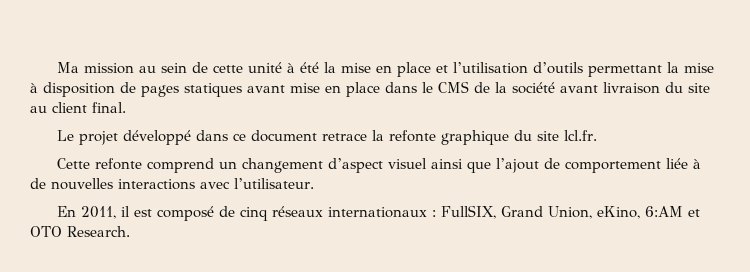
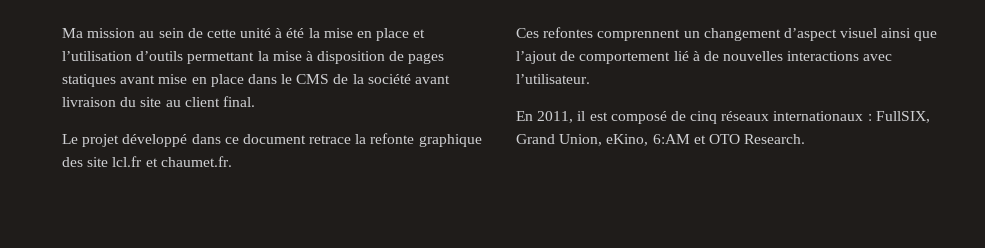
- Le projet développé dans ce document retrace la refonte graphique du site lcl.fr.
- Cette refonte comprend un changement d’aspect visuel ainsi que l’ajout de comportement liée à de nouvelles interactions avec l’utilisateur.
+ Le projet développé dans ce document retrace la refonte graphique des site lcl.fr et chaumet.fr.
+ Ces refontes comprennent un changement d’aspect visuel ainsi que l’ajout de comportement lié à de nouvelles interactions avec l’utilisateur.

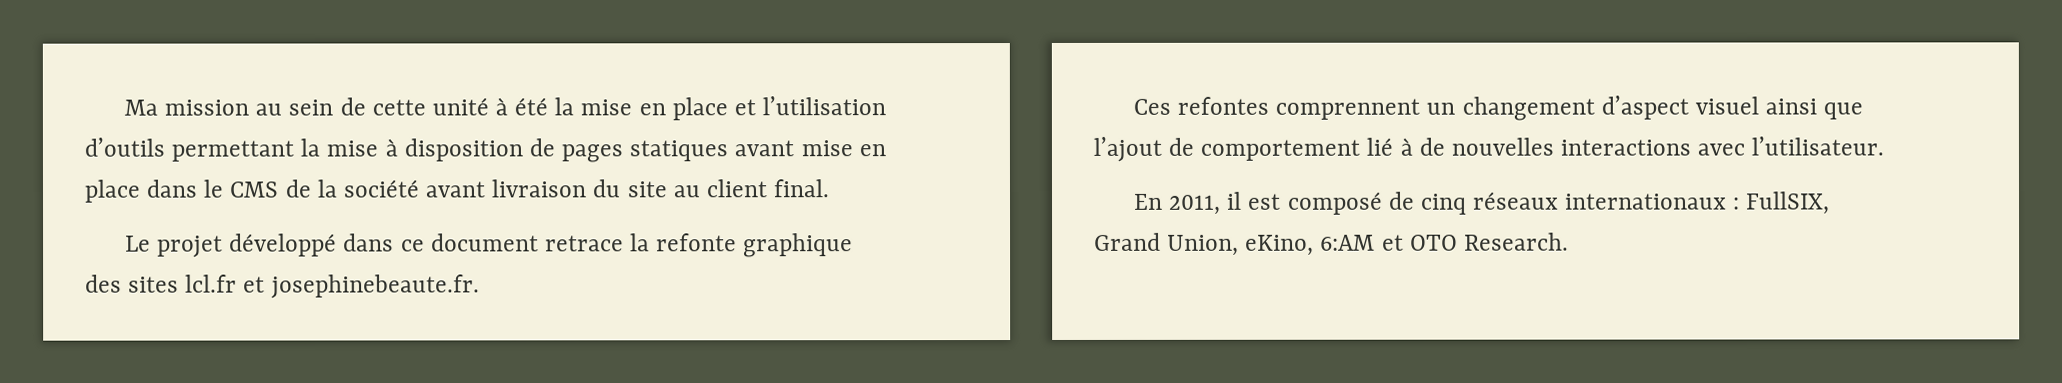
- Le projet développé dans ce document retrace la refonte graphique des site lcl.fr et chaumet.fr.
+ Le projet développé dans ce document retrace la refonte graphique des sites lcl.fr et josephinebeaute.fr.

